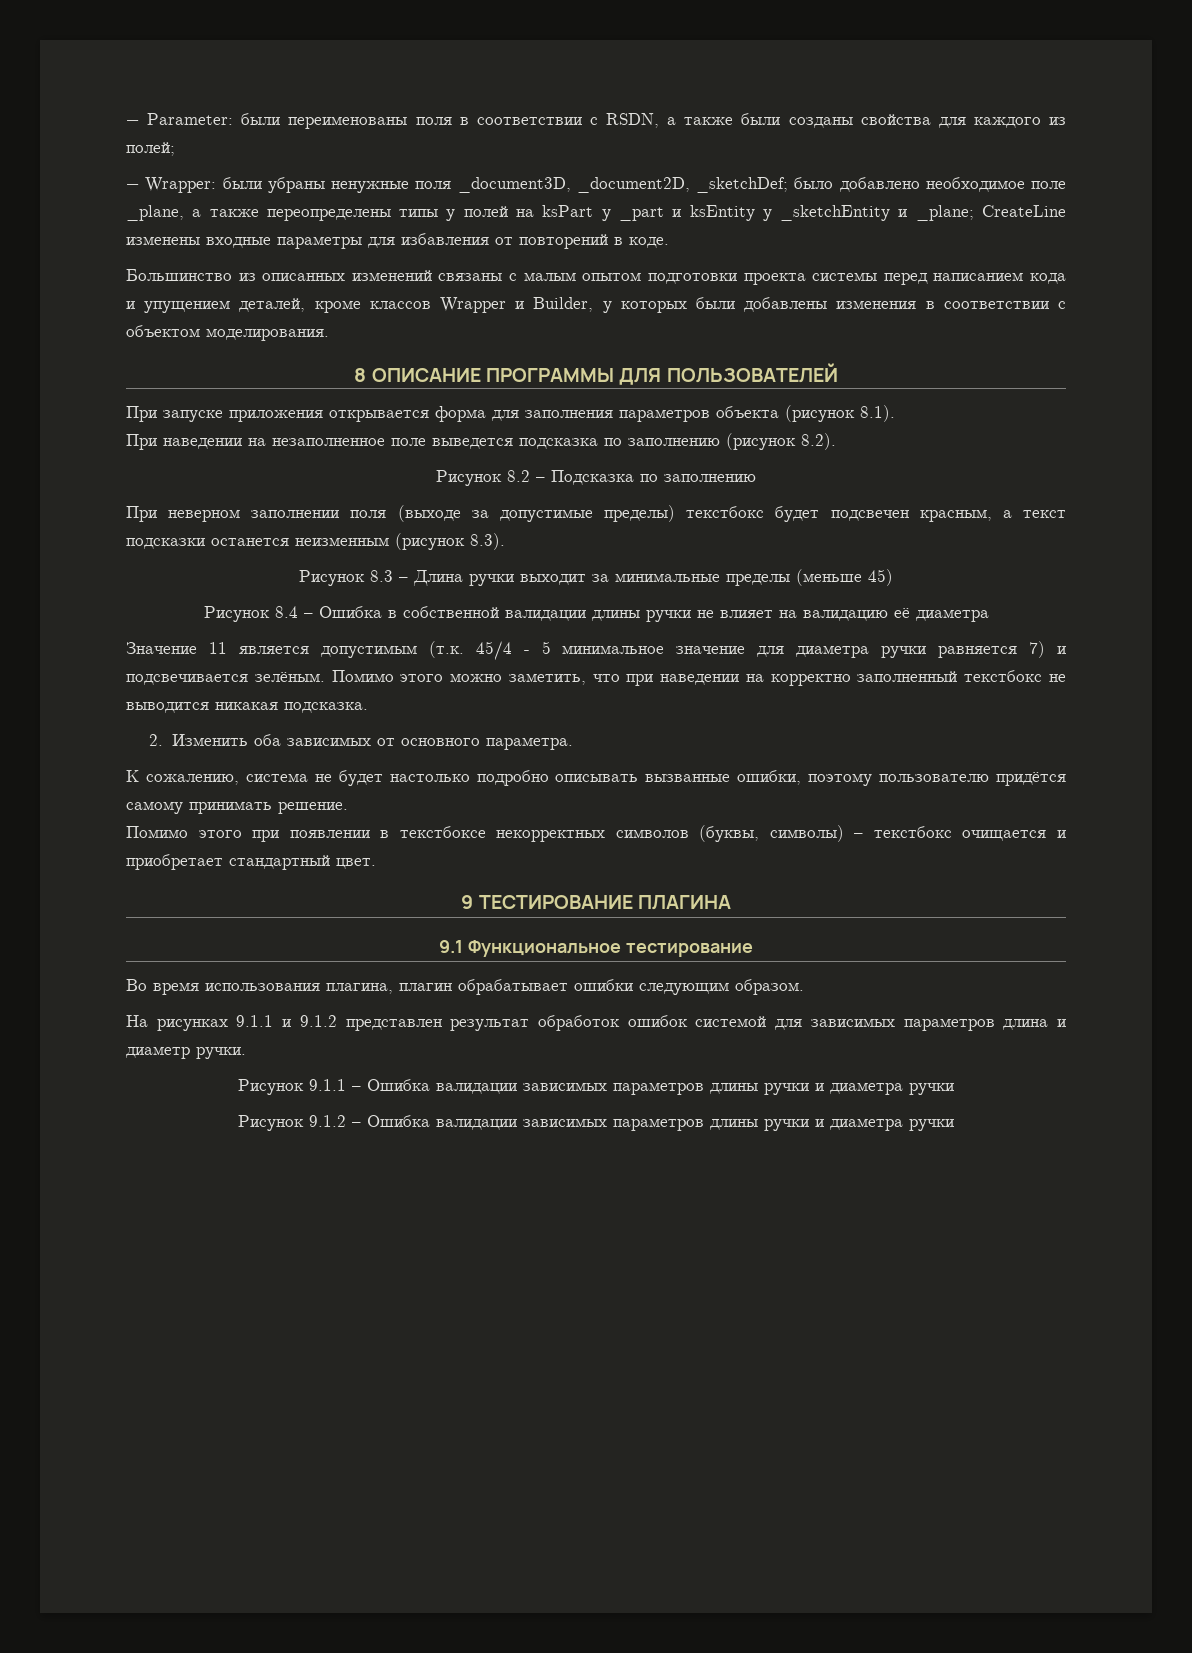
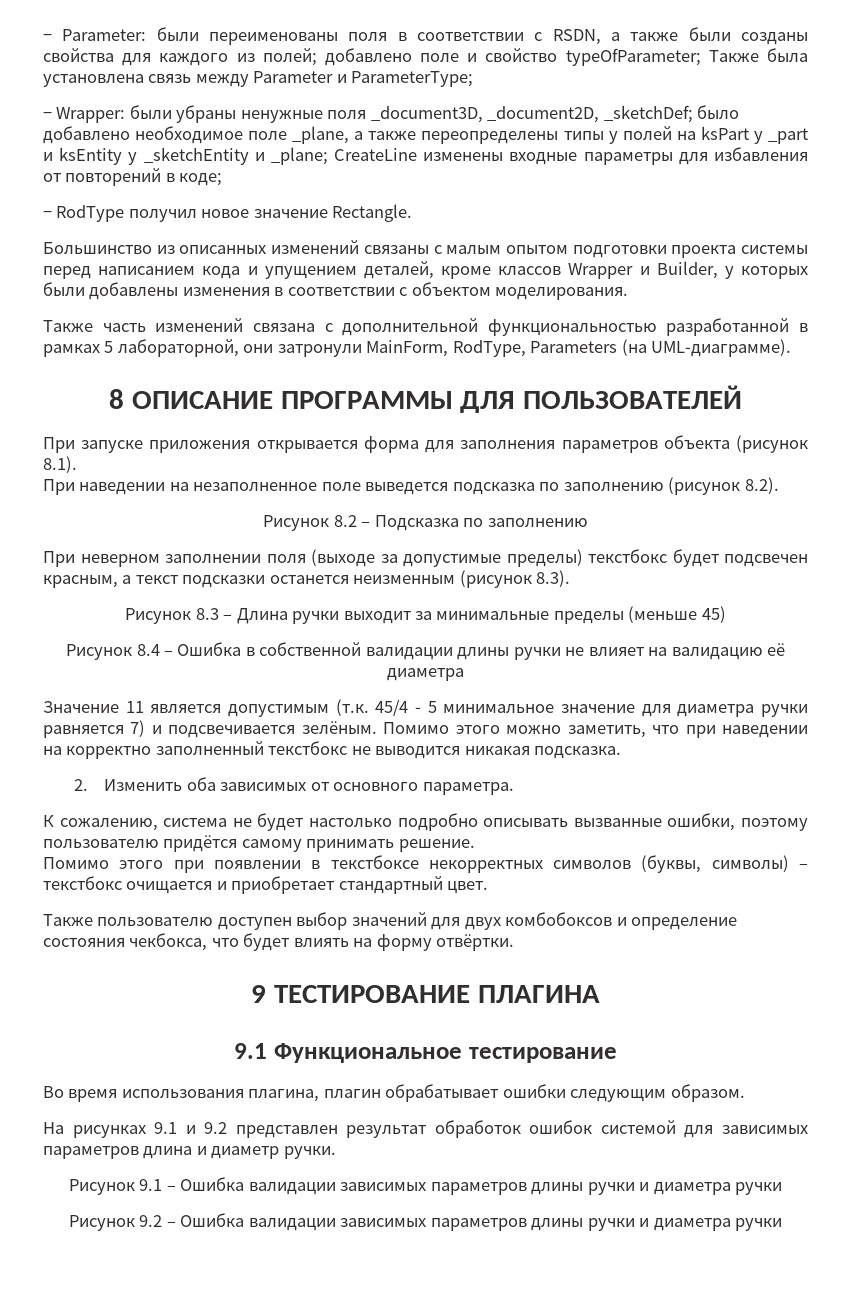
- − Parameter: были переименованы поля в соответствии с RSDN, а также были созданы свойства для каждого из полей;
+ − Parameter: были переименованы поля в соответствии с RSDN, а также были созданы свойства для каждого из полей; добавлено поле и свойство typeOfParameter; Также была установлена связь между Parameter и ParameterType;
- − Wrapper: были убраны ненужные поля _document3D, _document2D, _sketchDef; было добавлено необходимое поле _plane, а также переопределены типы у полей на ksPart у _part и ksEntity у _sketchEntity и _plane; CreateLine изменены входные параметры для избавления от повторений в коде.
+ − Wrapper: были убраны ненужные поля _document3D, _document2D, _sketchDef; было добавлено необходимое поле _plane, а также переопределены типы у полей на ksPart у _part и ksEntity у _sketchEntity и _plane; CreateLine изменены входные параметры для избавления от повторений в коде;
+ − RodType получил новое значение Rectangle.
+ Также часть изменений связана с дополнительной функциональностью разработанной в рамках 5 лабораторной, они затронули MainForm, RodType, Parameters (на UML-диаграмме).
+ Также пользователю доступен выбор значений для двух комбобоксов и определение состояния чекбокса, что будет влиять на форму отвёртки.
- На рисунках 9.1.1 и 9.1.2 представлен результат обработок ошибок системой для зависимых параметров длина и диаметр ручки.
+ На рисунках 9.1 и 9.2 представлен результат обработок ошибок системой для зависимых параметров длина и диаметр ручки.
- Рисунок 9.1.1 – Ошибка валидации зависимых параметров длины ручки и диаметра ручки
+ Рисунок 9.1 – Ошибка валидации зависимых параметров длины ручки и диаметра ручки
- Рисунок 9.1.2 – Ошибка валидации зависимых параметров длины ручки и диаметра ручки
+ Рисунок 9.2 – Ошибка валидации зависимых параметров длины ручки и диаметра ручки

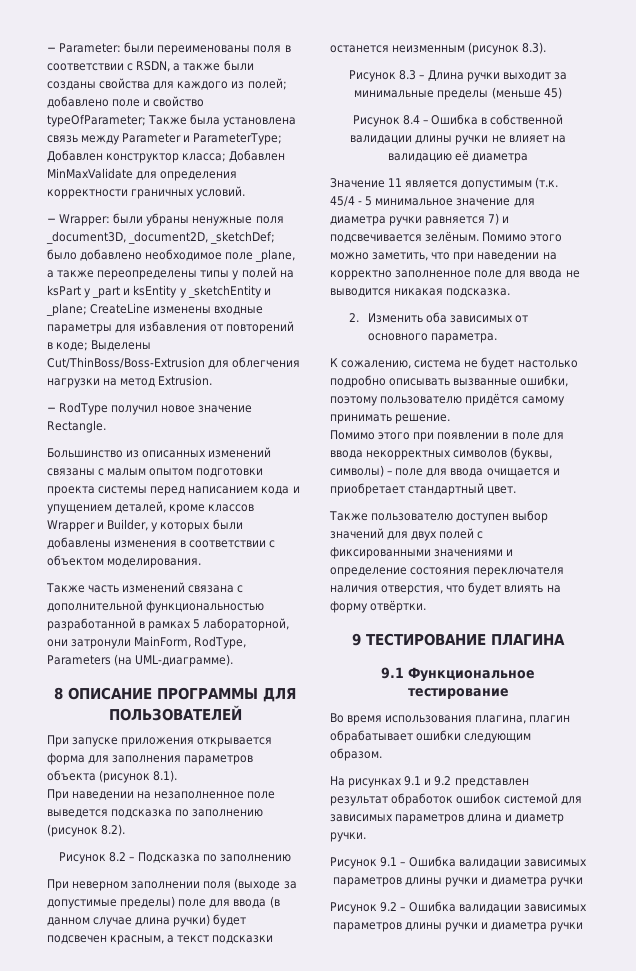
- − Parameter: были переименованы поля в соответствии с RSDN, а также были созданы свойства для каждого из полей; добавлено поле и свойство typeOfParameter; Также была установлена связь между Parameter и ParameterType;
+ − Parameter: были переименованы поля в соответствии с RSDN, а также были созданы свойства для каждого из полей; добавлено поле и свойство typeOfParameter; Также была установлена связь между Parameter и ParameterType; Добавлен конструктор класса; Добавлен MinMaxValidate для определения корректности граничных условий.
- − Wrapper: были убраны ненужные поля _document3D, _document2D, _sketchDef; было добавлено необходимое поле _plane, а также переопределены типы у полей на ksPart у _part и ksEntity у _sketchEntity и _plane; CreateLine изменены входные параметры для избавления от повторений в коде;
+ − Wrapper: были убраны ненужные поля _document3D, _document2D, _sketchDef; было добавлено необходимое поле _plane, а также переопределены типы у полей на ksPart у _part и ksEntity у _sketchEntity и _plane; CreateLine изменены входные параметры для избавления от повторений в коде; Выделены Сut/ThinBoss/Boss-Extrusion для облегчения нагрузки на метод Extrusion.
- При неверном заполнении поля (выходе за допустимые пределы) текстбокс будет подсвечен красным, а текст подсказки останется неизменным (рисунок 8.3).
+ При неверном заполнении поля (выходе за допустимые пределы) поле для ввода (в данном случае длина ручки) будет подсвечен красным, а текст подсказки останется неизменным (рисунок 8.3).
- Помимо этого можно заметить, что при наведении на корректно заполненный текстбокс не выводится никакая подсказка.
+ Помимо этого можно заметить, что при наведении на корректно заполненное поле для ввода не выводится никакая подсказка.
- Помимо этого при появлении в текстбоксе некорректных символов (буквы, символы) – текстбокс очищается и приобретает стандартный цвет.
+ Помимо этого при появлении в поле для ввода некорректных символов (буквы, символы) – поле для ввода очищается и приобретает стандартный цвет.
- Также пользователю доступен выбор значений для двух комбобоксов и определение состояния чекбокса, что будет влиять на форму отвёртки.
+ Также пользователю доступен выбор значений для двух полей с фиксированными значениями и определение состояния переключателя наличия отверстия, что будет влиять на форму отвёртки.

